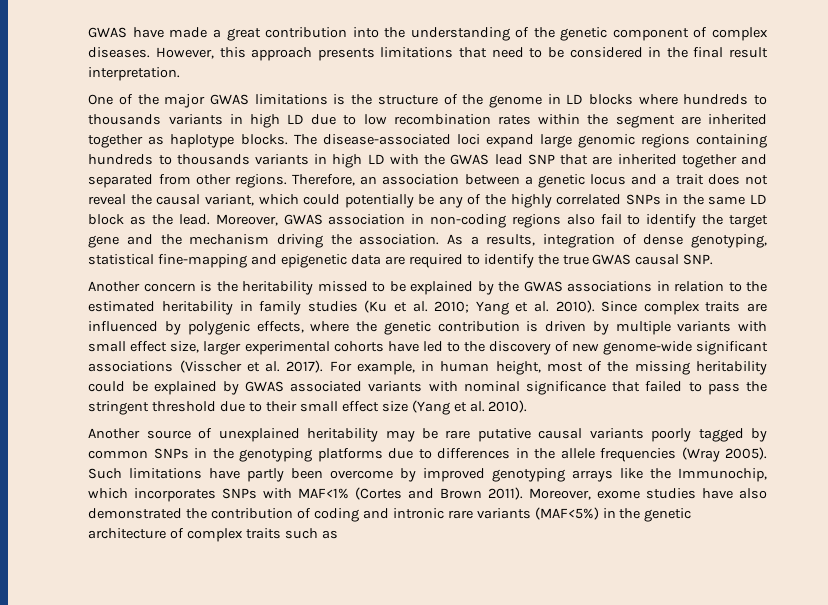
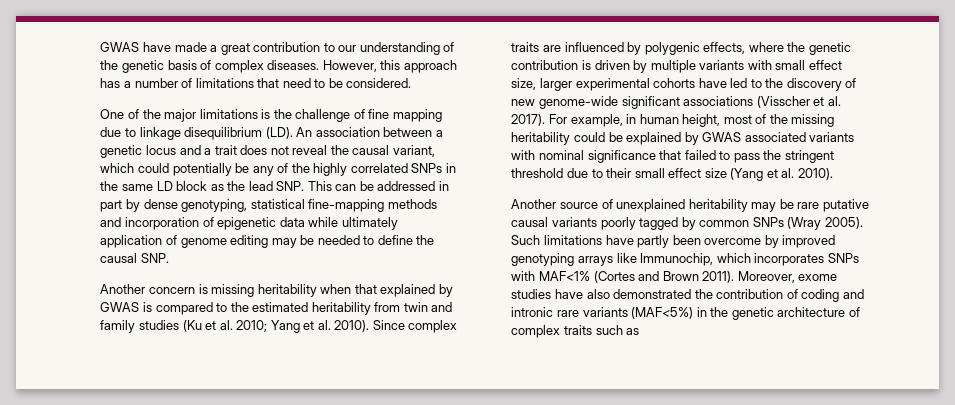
- GWAS have made a great contribution into the understanding of the genetic component of complex diseases.
+ GWAS have made a great contribution to our understanding of the genetic basis of complex diseases.
- However, this approach presents limitations that need to be considered in the final result interpretation.
+ However, this approach has a number of limitations that need to be considered.
- One of the major GWAS limitations is the structure of the genome in LD blocks where hundreds to thousands variants in high LD due to low recombination rates within the segment are inherited together as haplotype blocks. The disease-associated loci expand large genomic regions containing hundreds to thousands variants in high LD with the GWAS lead SNP that are inherited together and separated from other regions. Therefore, an association between a genetic locus and a trait does not reveal the causal variant, which could potentially be any of the highly correlated SNPs in the same LD block as the lead. Moreover, GWAS association in non-coding regions also fail to identify the target gene and the mechanism driving the association. As a results, integration of dense genotyping, statistical fine-mapping and epigenetic data are required to identify the true GWAS causal SNP.
+ One of the major limitations is the challenge of fine mapping due to linkage disequilibrium (LD). An association between a genetic locus and a trait does not reveal the causal variant, which could potentially be any of the highly correlated SNPs in the same LD block as the lead SNP. This can be addressed in part by dense genotyping, statistical fine-mapping methods and incorporation of epigenetic data while ultimately application of genome editing may be needed to define the causal SNP.
- Another concern is the heritability missed to be explained by the GWAS associations in relation to the estimated heritability in family studies (Ku et al. 2010; Yang et al. 2010).
+ Another concern is missing heritability when that explained by GWAS is compared to the estimated heritability from twin and family studies (Ku et al. 2010; Yang et al. 2010).
- Another source of unexplained heritability may be rare putative causal variants poorly tagged by common SNPs in the genotyping platforms due to differences in the allele frequencies (Wray 2005).
+ Another source of unexplained heritability may be rare putative causal variants poorly tagged by common SNPs (Wray 2005).
- Such limitations have partly been overcome by improved genotyping arrays like the Immunochip, which incorporates SNPs with MAF<1% (Cortes and Brown 2011).
+ Such limitations have partly been overcome by improved genotyping arrays like Immunochip, which incorporates SNPs with MAF<1% (Cortes and Brown 2011).

